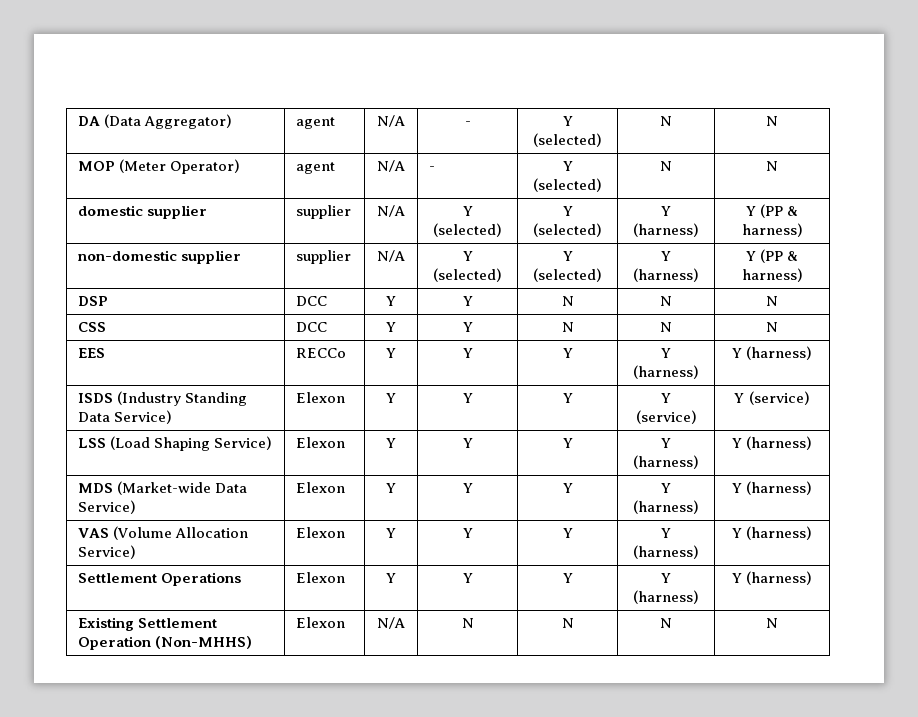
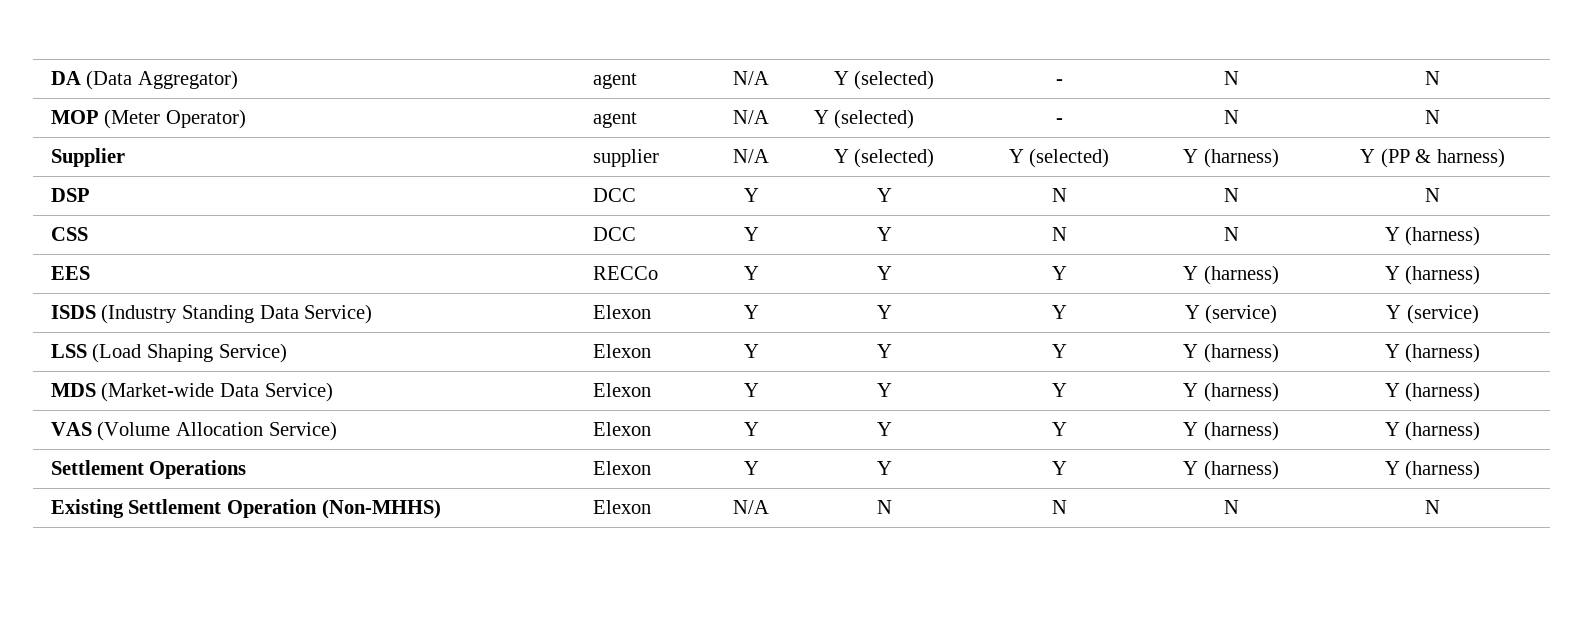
- DA (Data Aggregator) | agent | N/A | - | Y (selected) | N | N
+ DA (Data Aggregator) | agent | N/A | Y (selected) | - | N | N
- MOP (Meter Operator) | agent | N/A | - | Y (selected) | N | N
- domestic supplier | supplier | N/A | Y (selected) | Y (selected) | Y (harness) | Y (PP & harness)
- non-domestic supplier | supplier | N/A | Y (selected) | Y (selected) | Y (harness) | Y (PP & harness)
+ MOP (Meter Operator) | agent | N/A | Y (selected) | - | N | N
+ Supplier | supplier | N/A | Y (selected) | Y (selected) | Y (harness) | Y (PP & harness)
- CSS | DCC | Y | Y | N | N | N
+ CSS | DCC | Y | Y | N | N | Y (harness)

